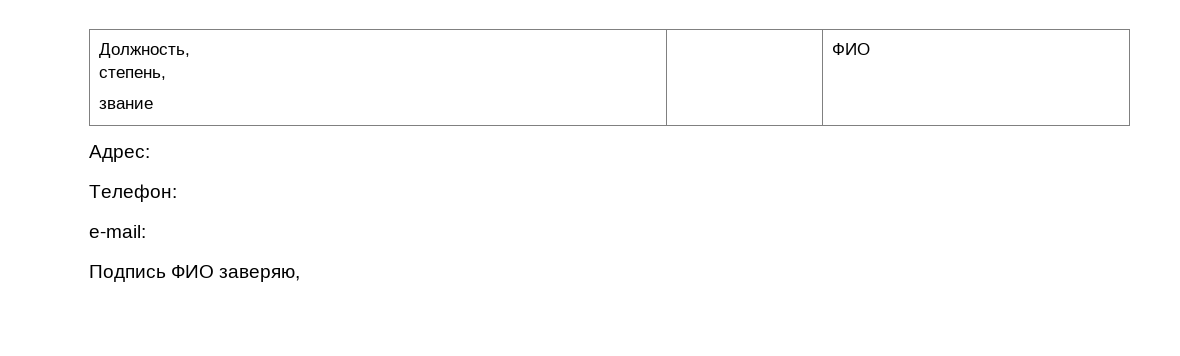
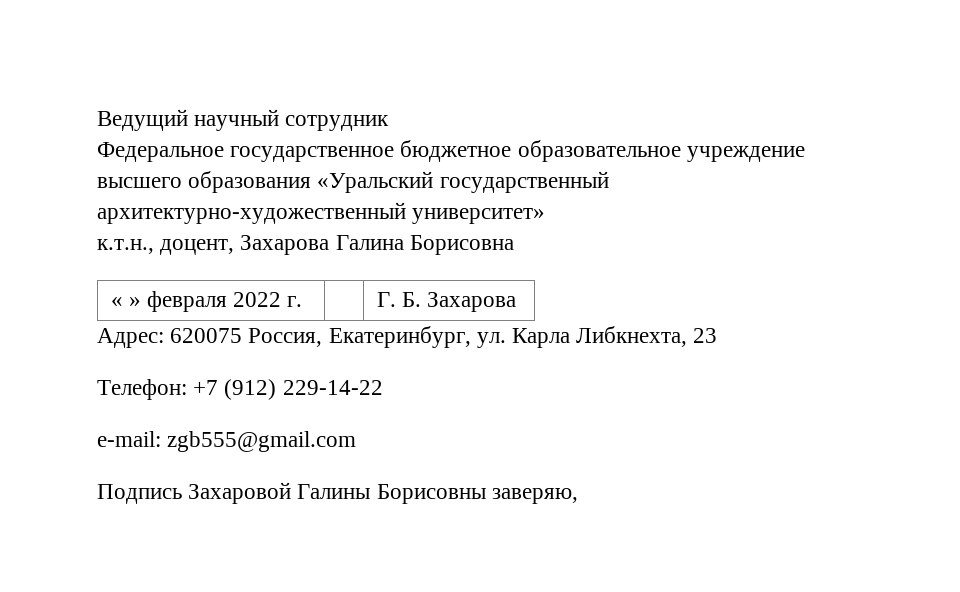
- Должность,
- степень,
- звание | | ФИО
- Адрес:
- Телефон:
+ Ведущий научный сотрудник
+ Федеральное государственное бюджетное образовательное учреждение высшего образования «Уральский государственный архитектурно-художественный университет»
+ к.т.н., доцент, Захарова Галина Борисовна
+ « » февраля 2022 г. | | Г. Б. Захарова
+ Адрес: 620075 Россия, Екатеринбург, ул. Карла Либкнехта, 23
+ Телефон: +7 (912) 229-14-22
- e-mail:
+ e-mail: zgb555@gmail.com
- Подпись ФИО заверяю,
+ Подпись Захаровой Галины Борисовны заверяю,

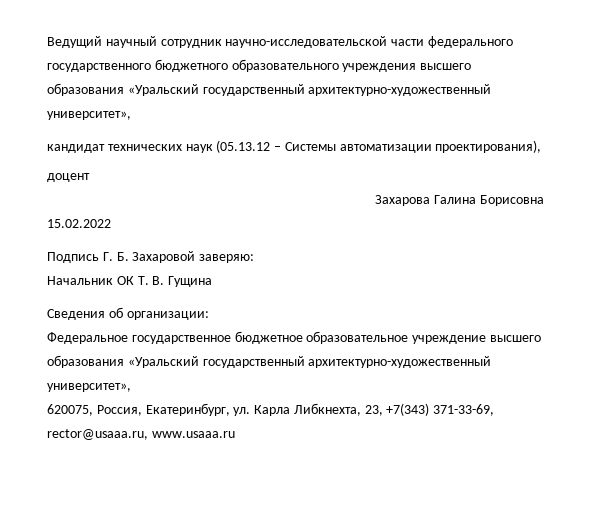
- Ведущий научный сотрудник
+ Ведущий научный сотрудник научно-исследовательской части федерального государственного бюджетного образовательного учреждения высшего образования «Уральский государственный архитектурно-художественный университет»,
+ кандидат технических наук (05.13.12 – Системы автоматизации проектирования),
+ доцент
+ Захарова Галина Борисовна
+ 15.02.2022
+ Подпись Г. Б. Захаровой заверяю:
+ Начальник ОК Т. В. Гущина
+ Сведения об организации:
- Федеральное государственное бюджетное образовательное учреждение высшего образования «Уральский государственный архитектурно-художественный университет»
- к.т.н., доцент, Захарова Галина Борисовна
- « » февраля 2022 г. | | Г. Б. Захарова
- Адрес: 620075 Россия, Екатеринбург, ул. Карла Либкнехта, 23
- Телефон: +7 (912) 229-14-22
- e-mail: zgb555@gmail.com
- Подпись Захаровой Галины Борисовны заверяю,
+ Федеральное государственное бюджетное образовательное учреждение высшего образования «Уральский государственный архитектурно-художественный университет»,
+ 620075, Россия, Екатеринбург, ул. Карла Либкнехта, 23, +7(343) 371-33-69, rector@usaaa.ru, www.usaaa.ru

